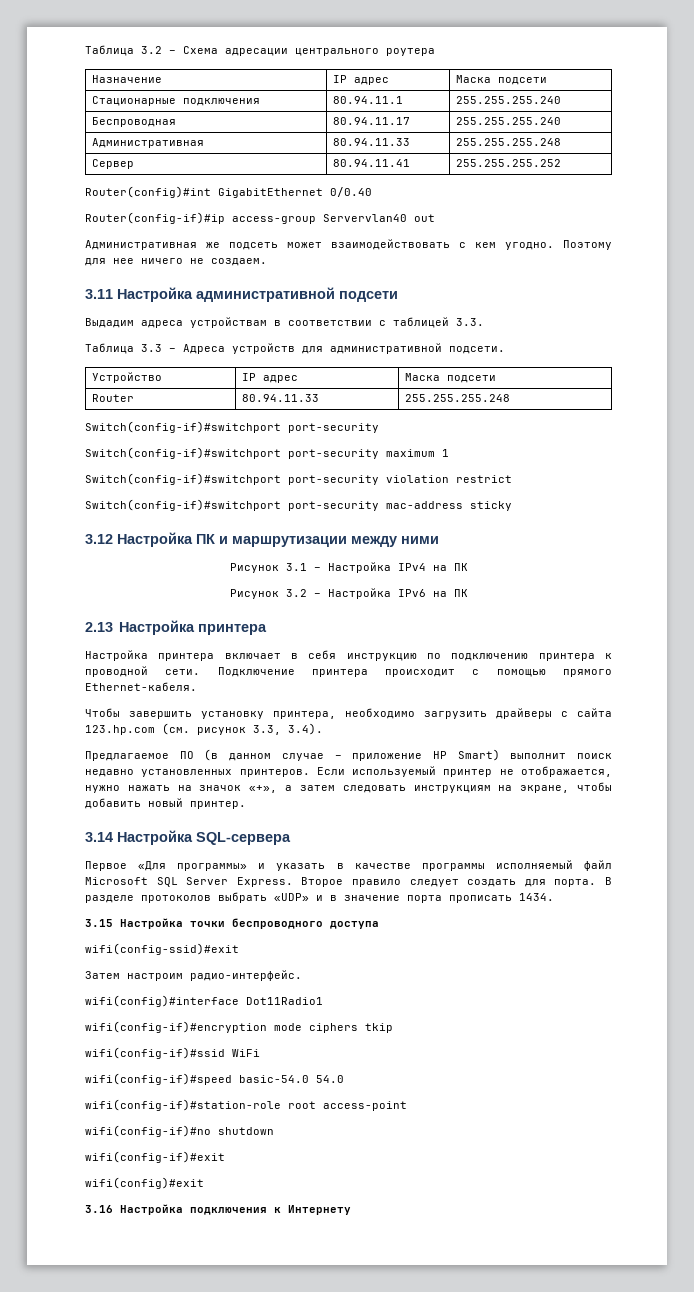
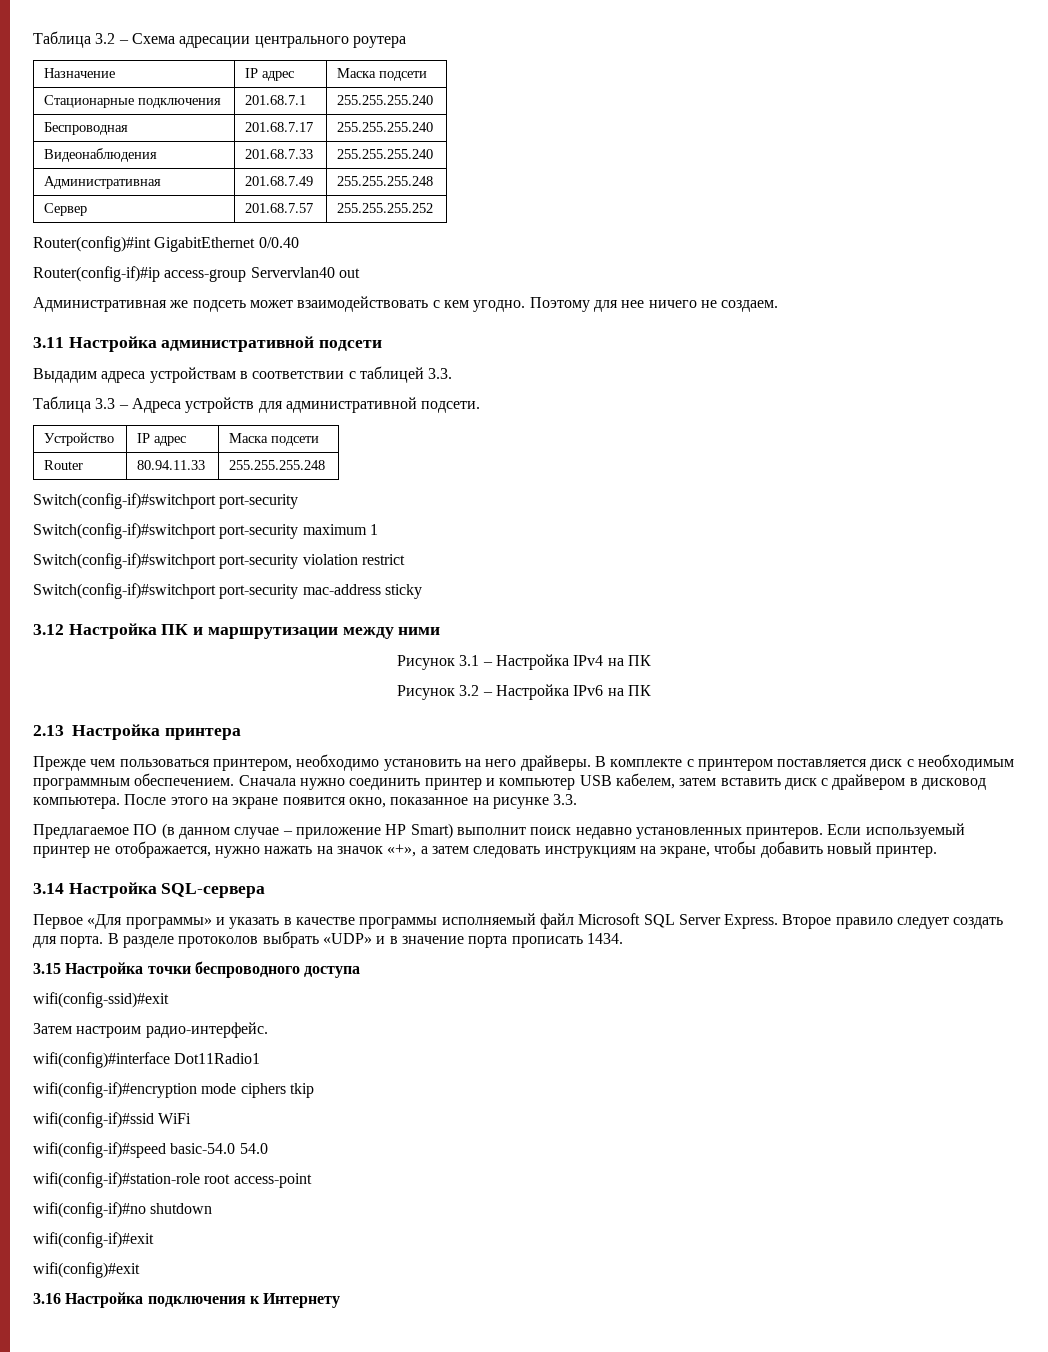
- Стационарные подключения | 80.94.11.1 | 255.255.255.240
+ Стационарные подключения | 201.68.7.1 | 255.255.255.240
- Беспроводная | 80.94.11.17 | 255.255.255.240
+ Беспроводная | 201.68.7.17 | 255.255.255.240
+ Видеонаблюдения | 201.68.7.33 | 255.255.255.240
- Административная | 80.94.11.33 | 255.255.255.248
+ Административная | 201.68.7.49 | 255.255.255.248
- Сервер | 80.94.11.41 | 255.255.255.252
+ Сервер | 201.68.7.57 | 255.255.255.252
- Настройка принтера включает в себя инструкцию по подключению принтера к проводной сети. Подключение принтера происходит с помощью прямого Ethernet-кабеля.
- Чтобы завершить установку принтера, необходимо загрузить драйверы с сайта 123.hp.com (см. рисунок 3.3, 3.4).
+ Прежде чем пользоваться принтером, необходимо установить на него драйверы. В комплекте с принтером поставляется диск с необходимым программным обеспечением. Сначала нужно соединить принтер и компьютер USB кабелем, затем вставить диск с драйвером в дисковод компьютера. После этого на экране появится окно, показанное на рисунке 3.3.

